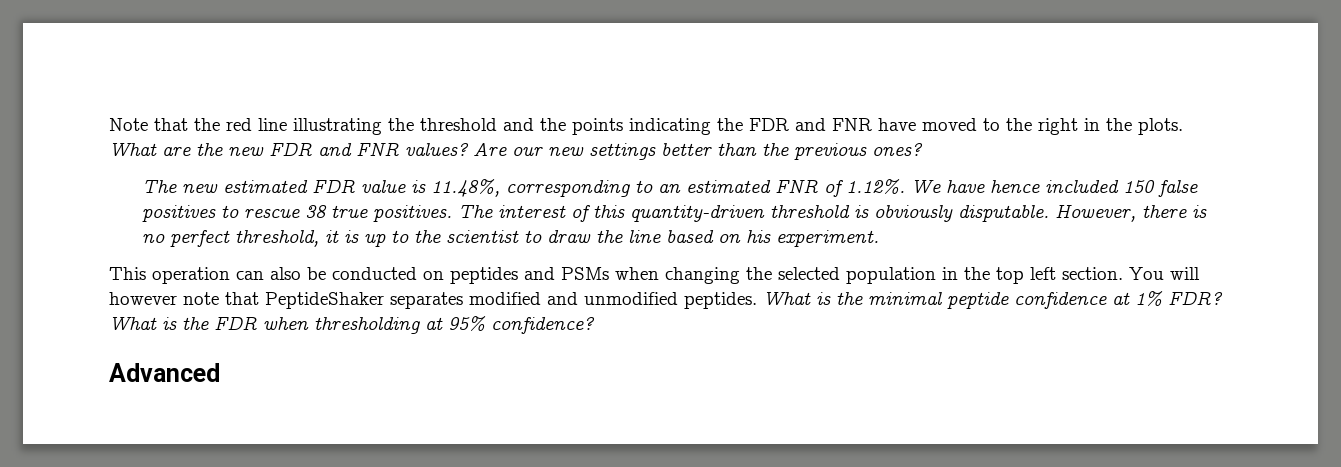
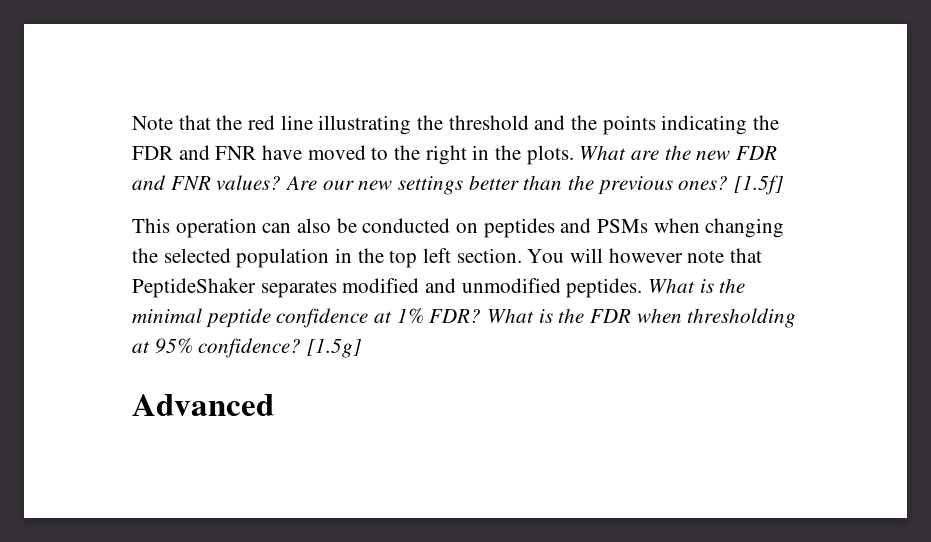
- Are our new settings better than the previous ones?
- The new estimated FDR value is 11.48%, corresponding to an estimated FNR of 1.12%. We have hence included 150 false positives to rescue 38 true positives. The interest of this quantity-driven threshold is obviously disputable. However, there is no perfect threshold, it is up to the scientist to draw the line based on his experiment.
+ Are our new settings better than the previous ones? [1.5f]
+ [1.5g]

